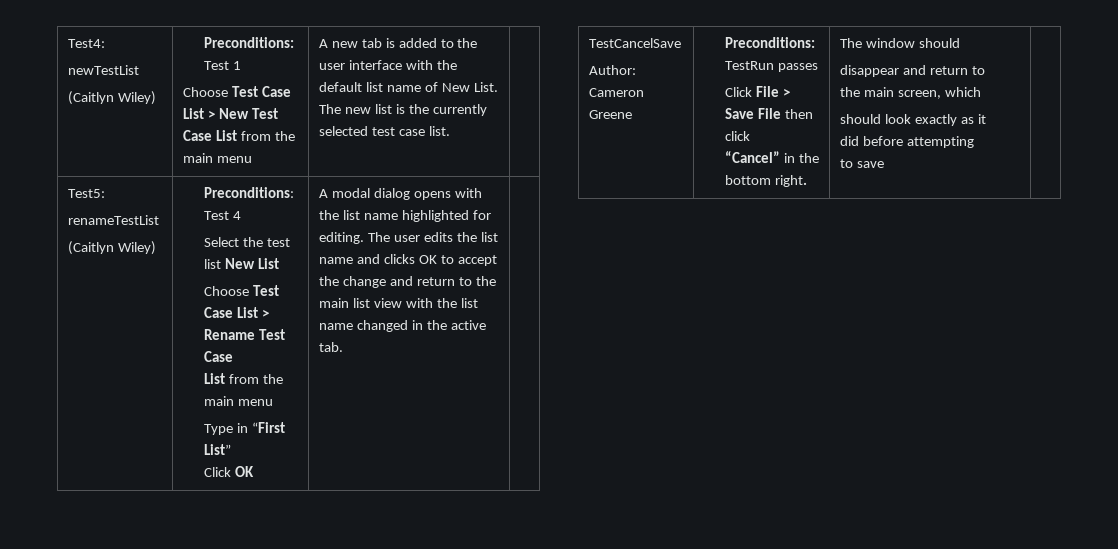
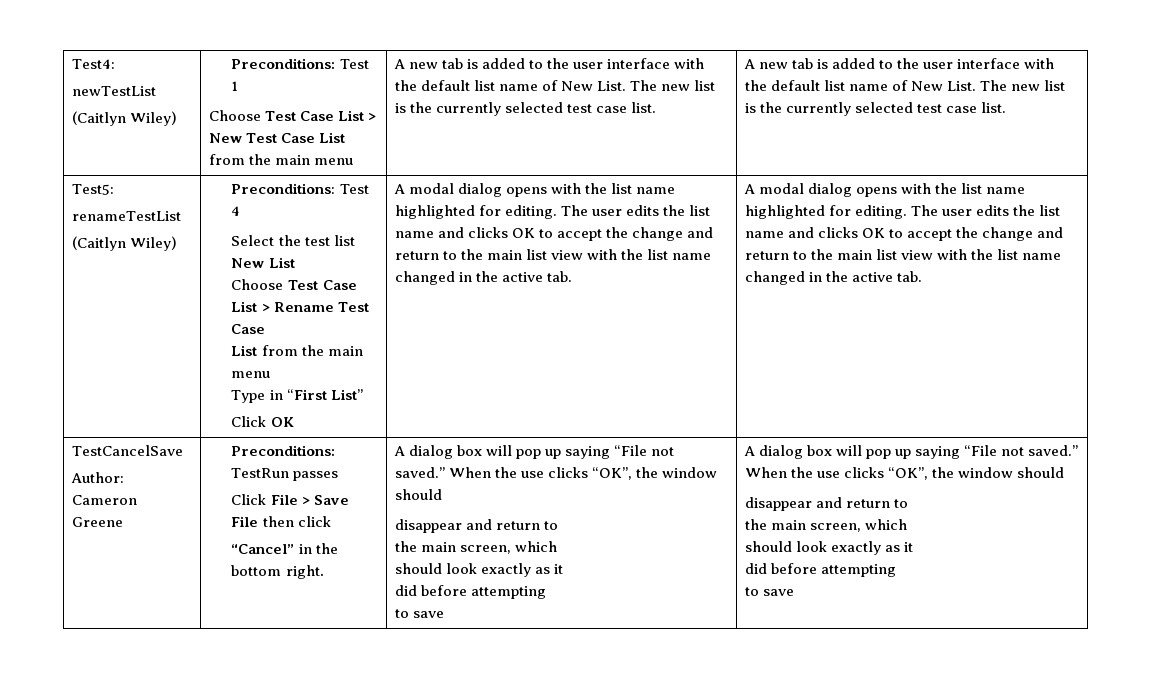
- The new list is the currently selected test case list.
+ The new list is the currently selected test case list. | A new tab is added to the user interface with the default list name of New List. The new list is the currently selected test case list.
- The user edits the list name and clicks OK to accept the change and return to the main list view with the list name changed in the active tab.
+ The user edits the list name and clicks OK to accept the change and return to the main list view with the list name changed in the active tab. | A modal dialog opens with the list name highlighted for editing. The user edits the list name and clicks OK to accept the change and return to the main list view with the list name changed in the active tab.
- “Cancel” in the bottom right. | The window should
+ “Cancel” in the bottom right. | A dialog box will pop up saying “File not saved.” When the use clicks “OK”, the window should
+ to save | A dialog box will pop up saying “File not saved.” When the use clicks “OK”, the window should
+ disappear and return to
+ the main screen, which
+ should look exactly as it
+ did before attempting

